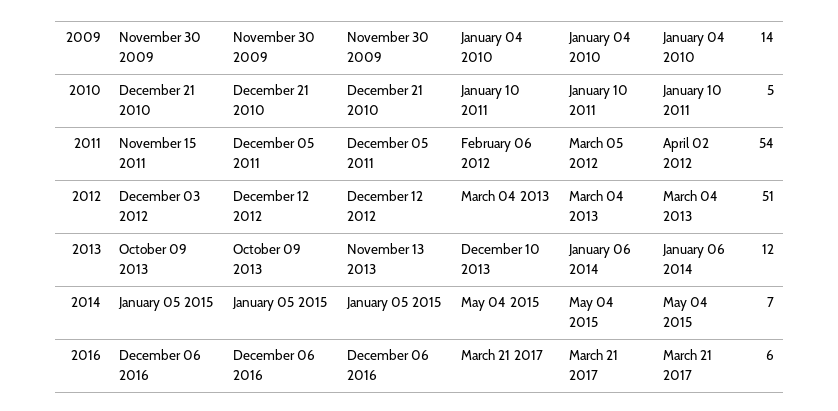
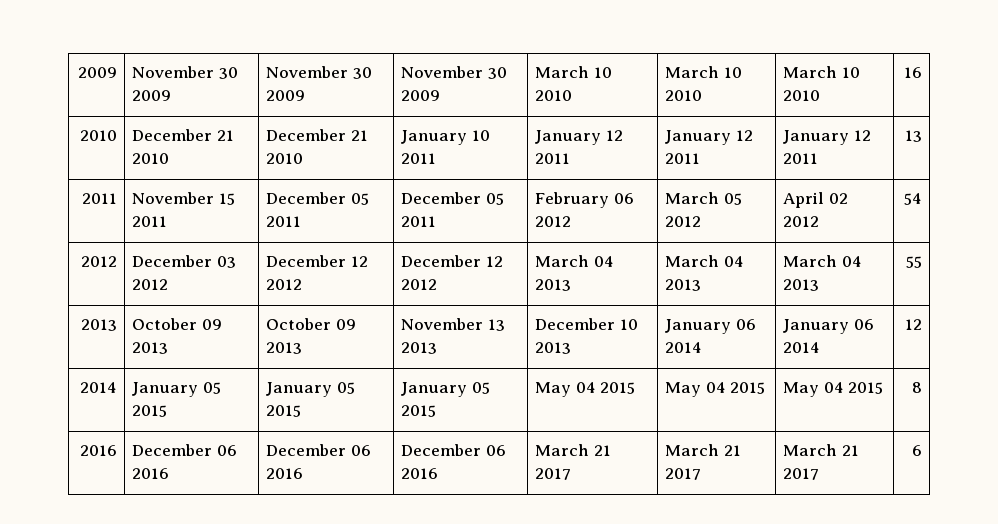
- 2009 | November 30 2009 | November 30 2009 | November 30 2009 | January 04 2010 | January 04 2010 | January 04 2010 | 14
- 2010 | December 21 2010 | December 21 2010 | December 21 2010 | January 10 2011 | January 10 2011 | January 10 2011 | 5
+ 2009 | November 30 2009 | November 30 2009 | November 30 2009 | March 10 2010 | March 10 2010 | March 10 2010 | 16
+ 2010 | December 21 2010 | December 21 2010 | January 10 2011 | January 12 2011 | January 12 2011 | January 12 2011 | 13
- 2012 | December 03 2012 | December 12 2012 | December 12 2012 | March 04 2013 | March 04 2013 | March 04 2013 | 51
+ 2012 | December 03 2012 | December 12 2012 | December 12 2012 | March 04 2013 | March 04 2013 | March 04 2013 | 55
- 2014 | January 05 2015 | January 05 2015 | January 05 2015 | May 04 2015 | May 04 2015 | May 04 2015 | 7
+ 2014 | January 05 2015 | January 05 2015 | January 05 2015 | May 04 2015 | May 04 2015 | May 04 2015 | 8

